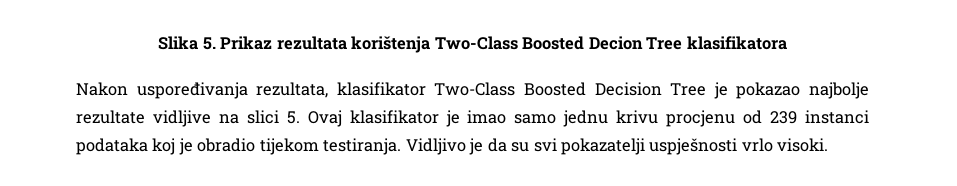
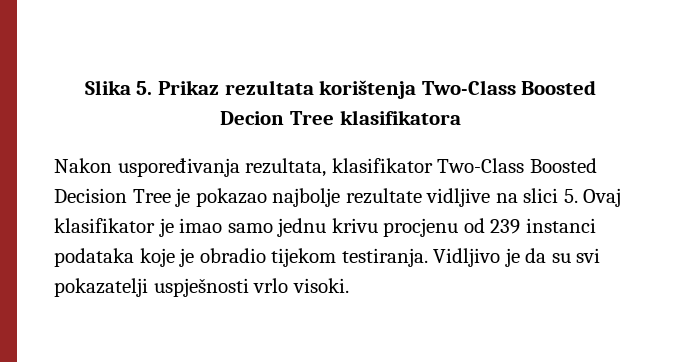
- Nakon uspoređivanja rezultata, klasifikator Two-Class Boosted Decision Tree je pokazao najbolje rezultate vidljive na slici 5. Ovaj klasifikator je imao samo jednu krivu procjenu od 239 instanci podataka koj je obradio tijekom testiranja.
+ Nakon uspoređivanja rezultata, klasifikator Two-Class Boosted Decision Tree je pokazao najbolje rezultate vidljive na slici 5. Ovaj klasifikator je imao samo jednu krivu procjenu od 239 instanci podataka koje je obradio tijekom testiranja.

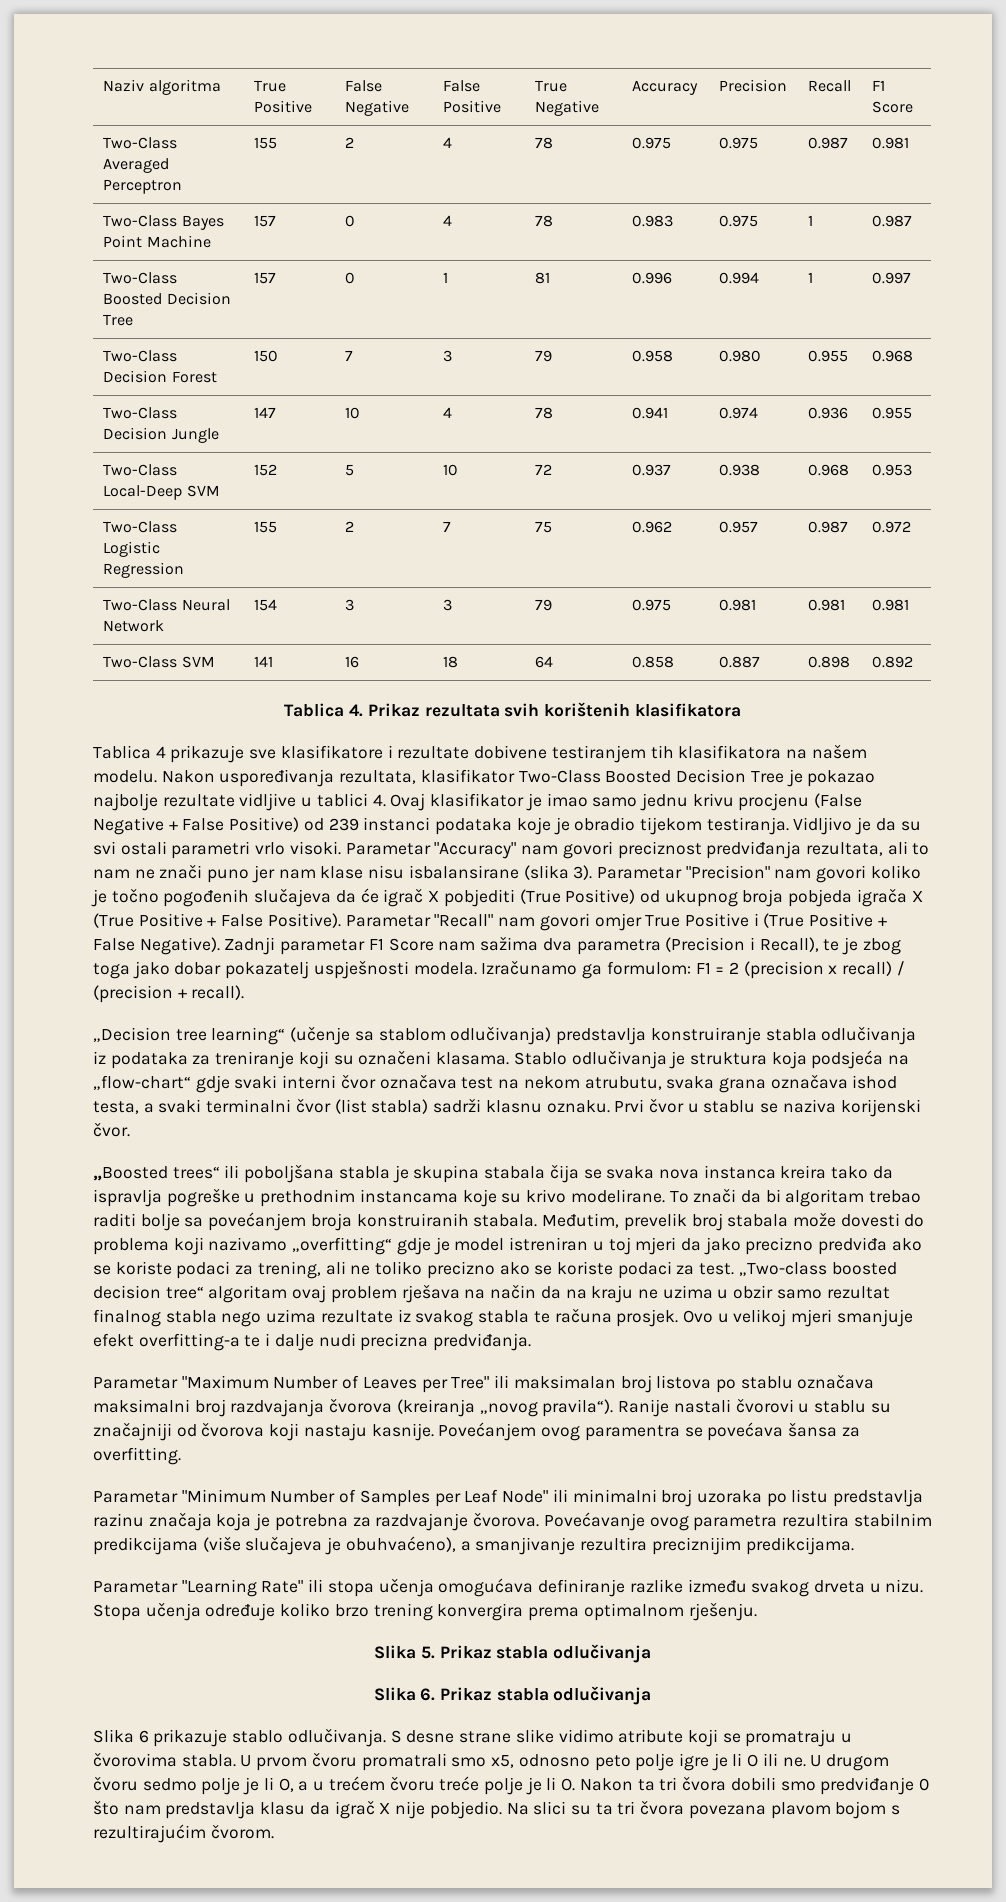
- Slika 5. Prikaz rezultata korištenja Two-Class Boosted Decion Tree klasifikatora
- Nakon uspoređivanja rezultata, klasifikator Two-Class Boosted Decision Tree je pokazao najbolje rezultate vidljive na slici 5. Ovaj klasifikator je imao samo jednu krivu procjenu od 239 instanci podataka koje je obradio tijekom testiranja.
+ Naziv algoritma | True Positive | False Negative | False Positive | True Negative | Accuracy | Precision | Recall | F1 Score
+ Two-Class Averaged Perceptron | 155 | 2 | 4 | 78 | 0.975 | 0.975 | 0.987 | 0.981
+ Two-Class Bayes Point Machine | 157 | 0 | 4 | 78 | 0.983 | 0.975 | 1 | 0.987
+ Two-Class Boosted Decision Tree | 157 | 0 | 1 | 81 | 0.996 | 0.994 | 1 | 0.997
+ Two-Class Decision Forest | 150 | 7 | 3 | 79 | 0.958 | 0.980 | 0.955 | 0.968
+ Two-Class Decision Jungle | 147 | 10 | 4 | 78 | 0.941 | 0.974 | 0.936 | 0.955
+ Two-Class Local-Deep SVM | 152 | 5 | 10 | 72 | 0.937 | 0.938 | 0.968 | 0.953
+ Two-Class Logistic Regression | 155 | 2 | 7 | 75 | 0.962 | 0.957 | 0.987 | 0.972
+ Two-Class Neural Network | 154 | 3 | 3 | 79 | 0.975 | 0.981 | 0.981 | 0.981
+ Two-Class SVM | 141 | 16 | 18 | 64 | 0.858 | 0.887 | 0.898 | 0.892
+ Tablica 4. Prikaz rezultata svih korištenih klasifikatora
+ Tablica 4 prikazuje sve klasifikatore i rezultate dobivene testiranjem tih klasifikatora na našem modelu. Nakon uspoređivanja rezultata, klasifikator Two-Class Boosted Decision Tree je pokazao najbolje rezultate vidljive u tablici 4. Ovaj klasifikator je imao samo jednu krivu procjenu (False Negative + False Positive) od 239 instanci podataka koje je obradio tijekom testiranja.
- Vidljivo je da su svi pokazatelji uspješnosti vrlo visoki.
+ Vidljivo je da su svi ostali parametri vrlo visoki. Parametar "Accuracy" nam govori preciznost predviđanja rezultata, ali to nam ne znači puno jer nam klase nisu isbalansirane (slika 3). Parametar "Precision" nam govori koliko je točno pogođenih slučajeva da će igrač X pobjediti (True Positive) od ukupnog broja pobjeda igrača X (True Positive + False Positive). Parametar "Recall" nam govori omjer True Positive i (True Positive + False Negative). Zadnji parametar F1 Score nam sažima dva parametra (Precision i Recall), te je zbog toga jako dobar pokazatelj uspješnosti modela. Izračunamo ga formulom: F1 = 2 (precision x recall) / (precision + recall).
+ „Decision tree learning“ (učenje sa stablom odlučivanja) predstavlja konstruiranje stabla odlučivanja iz podataka za treniranje koji su označeni klasama. Stablo odlučivanja je struktura koja podsjeća na „flow-chart“ gdje svaki interni čvor označava test na nekom atrubutu, svaka grana označava ishod testa, a svaki terminalni čvor (list stabla) sadrži klasnu oznaku. Prvi čvor u stablu se naziva korijenski čvor.
+ „Boosted trees“ ili poboljšana stabla je skupina stabala čija se svaka nova instanca kreira tako da ispravlja pogreške u prethodnim instancama koje su krivo modelirane. To znači da bi algoritam trebao raditi bolje sa povećanjem broja konstruiranih stabala. Međutim, prevelik broj stabala može dovesti do problema koji nazivamo „overfitting“ gdje je model istreniran u toj mjeri da jako precizno predviđa ako se koriste podaci za trening, ali ne toliko precizno ako se koriste podaci za test. „Two-class boosted decision tree“ algoritam ovaj problem rješava na način da na kraju ne uzima u obzir samo rezultat finalnog stabla nego uzima rezultate iz svakog stabla te računa prosjek. Ovo u velikoj mjeri smanjuje efekt overfitting-a te i dalje nudi precizna predviđanja.
+ Parametar "Maximum Number of Leaves per Tree" ili maksimalan broj listova po stablu označava maksimalni broj razdvajanja čvorova (kreiranja „novog pravila“). Ranije nastali čvorovi u stablu su značajniji od čvorova koji nastaju kasnije. Povećanjem ovog paramentra se povećava šansa za overfitting.
+ Parametar "Minimum Number of Samples per Leaf Node" ili minimalni broj uzoraka po listu predstavlja razinu značaja koja je potrebna za razdvajanje čvorova. Povećavanje ovog parametra rezultira stabilnim predikcijama (više slučajeva je obuhvaćeno), a smanjivanje rezultira preciznijim predikcijama.
+ Parametar "Learning Rate" ili stopa učenja omogućava definiranje razlike između svakog drveta u nizu. Stopa učenja određuje koliko brzo trening konvergira prema optimalnom rješenju.
+ Slika 5. Prikaz stabla odlučivanja
+ Slika 6. Prikaz stabla odlučivanja
+ Slika 6 prikazuje stablo odlučivanja. S desne strane slike vidimo atribute koji se promatraju u čvorovima stabla. U prvom čvoru promatrali smo x5, odnosno peto polje igre je li O ili ne. U drugom čvoru sedmo polje je li O, a u trećem čvoru treće polje je li O. Nakon ta tri čvora dobili smo predviđanje 0 što nam predstavlja klasu da igrač X nije pobjedio. Na slici su ta tri čvora povezana plavom bojom s rezultirajućim čvorom.

